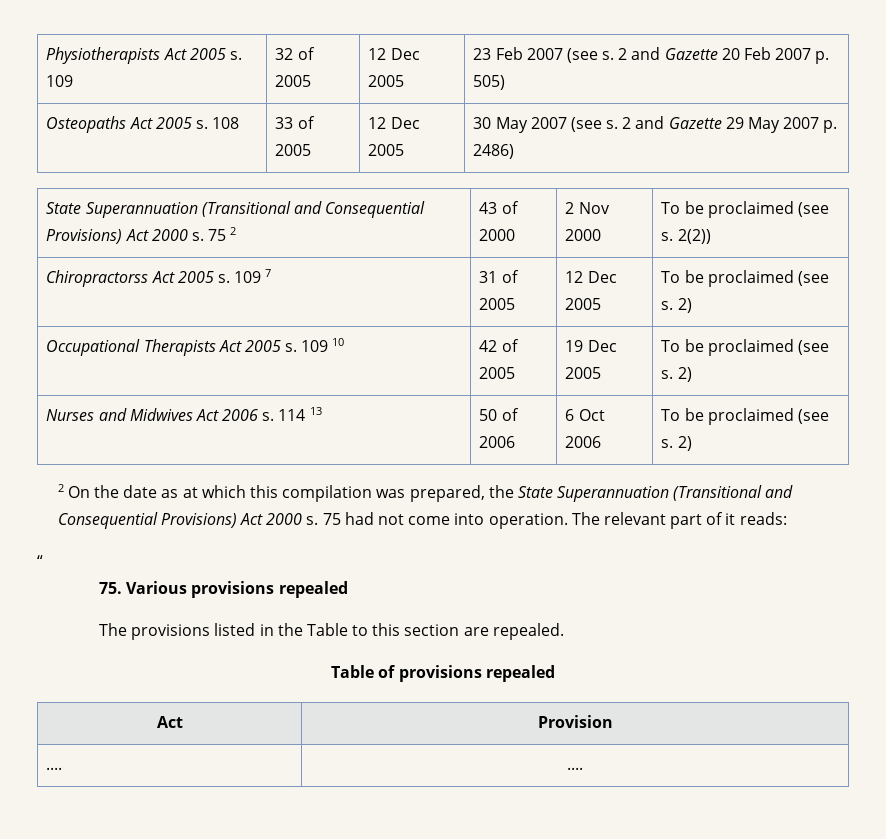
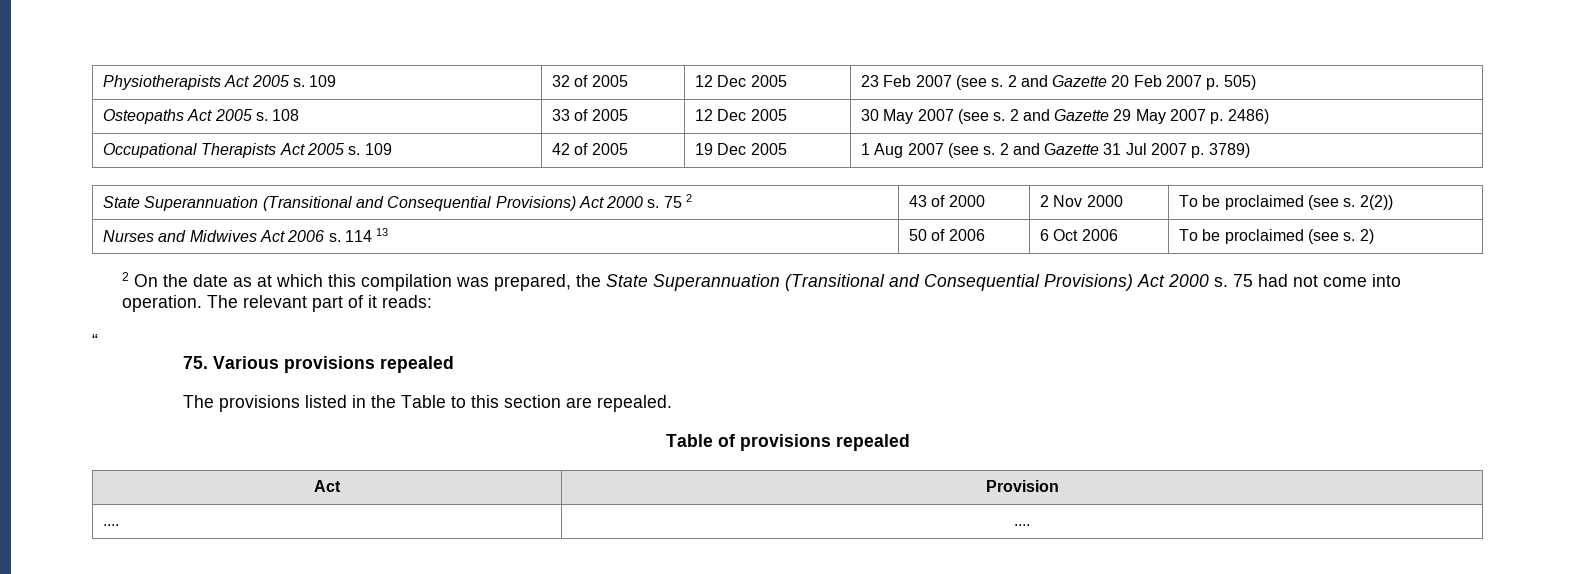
+ Occupational Therapists Act 2005 s. 109 | 42 of 2005 | 19 Dec 2005 | 1 Aug 2007 (see s. 2 and Gazette 31 Jul 2007 p. 3789)
- Chiropractorss Act 2005 s. 109 7 | 31 of 2005 | 12 Dec 2005 | To be proclaimed (see s. 2)
- Occupational Therapists Act 2005 s. 109 10 | 42 of 2005 | 19 Dec 2005 | To be proclaimed (see s. 2)

